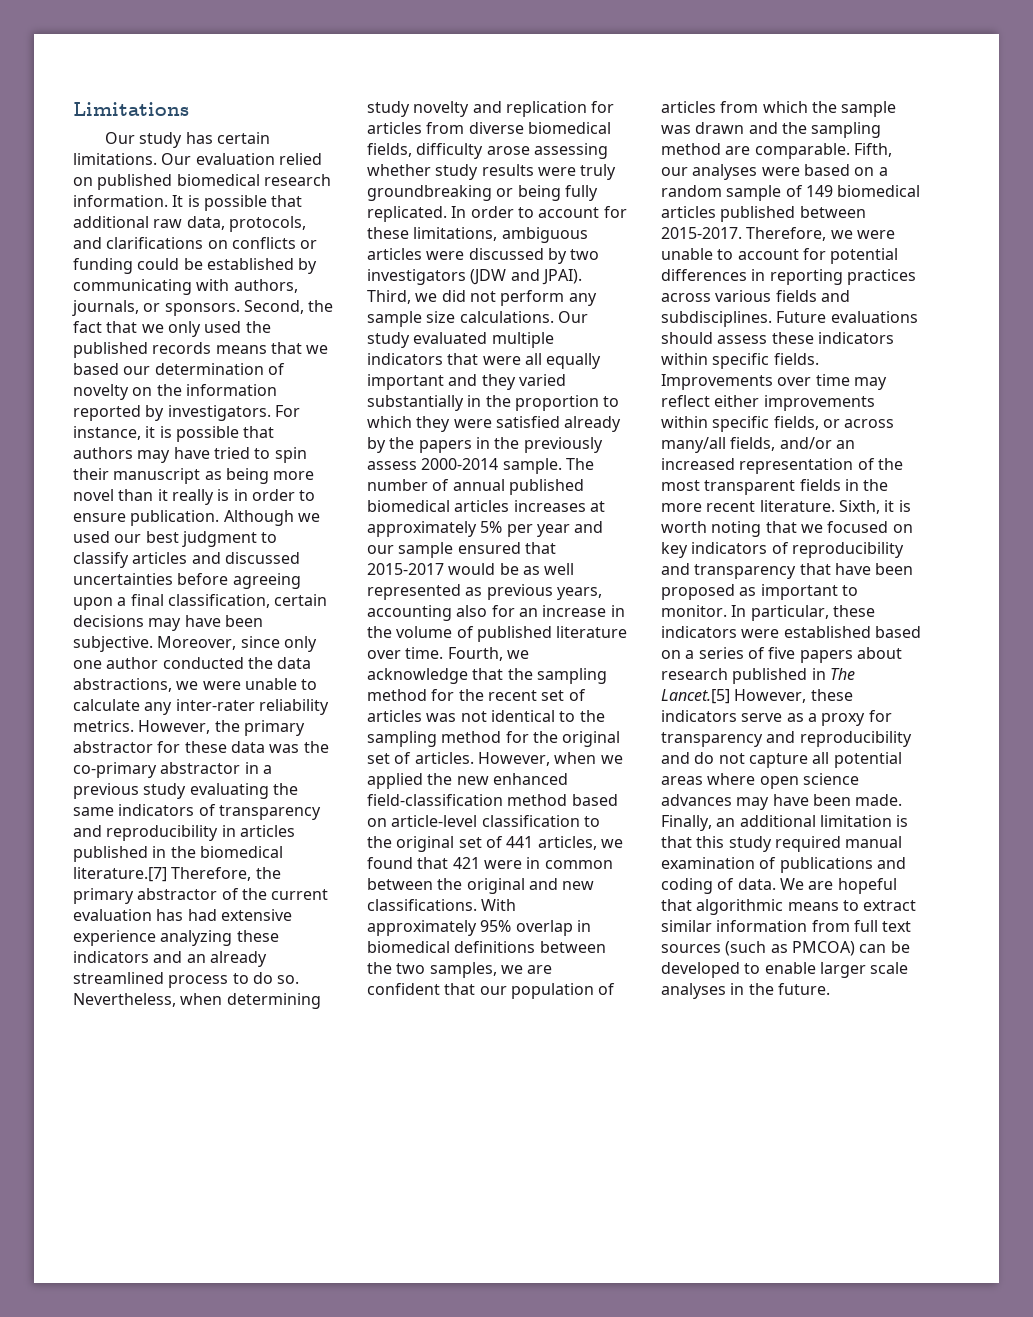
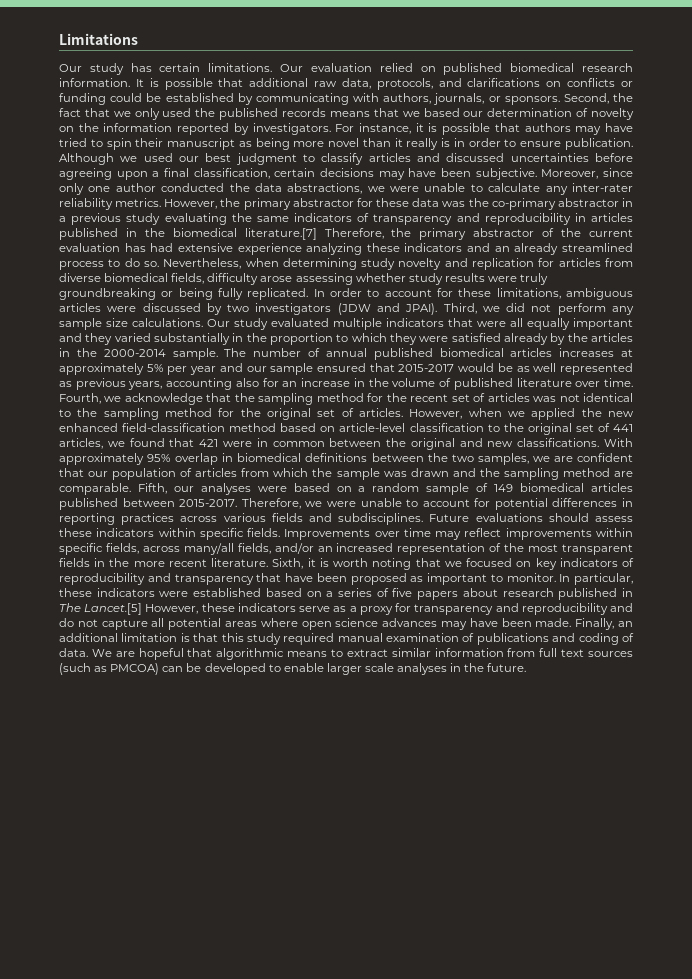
- Our study evaluated multiple indicators that were all equally important and they varied substantially in the proportion to which they were satisfied already by the papers in the previously assess 2000-2014 sample.
+ Our study evaluated multiple indicators that were all equally important and they varied substantially in the proportion to which they were satisfied already by the articles in the 2000-2014 sample.
- Improvements over time may reflect either improvements within specific fields, or across many/all fields, and/or an increased representation of the most transparent fields in the more recent literature.
+ Improvements over time may reflect improvements within specific fields, across many/all fields, and/or an increased representation of the most transparent fields in the more recent literature.

